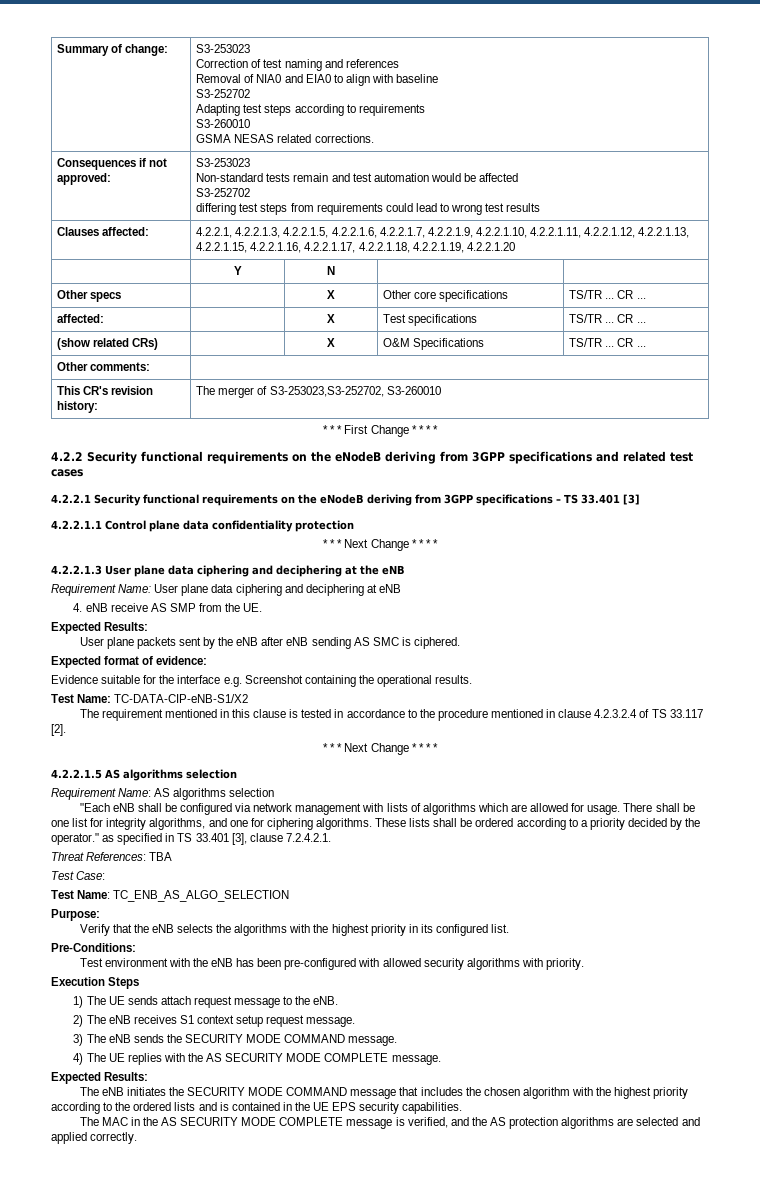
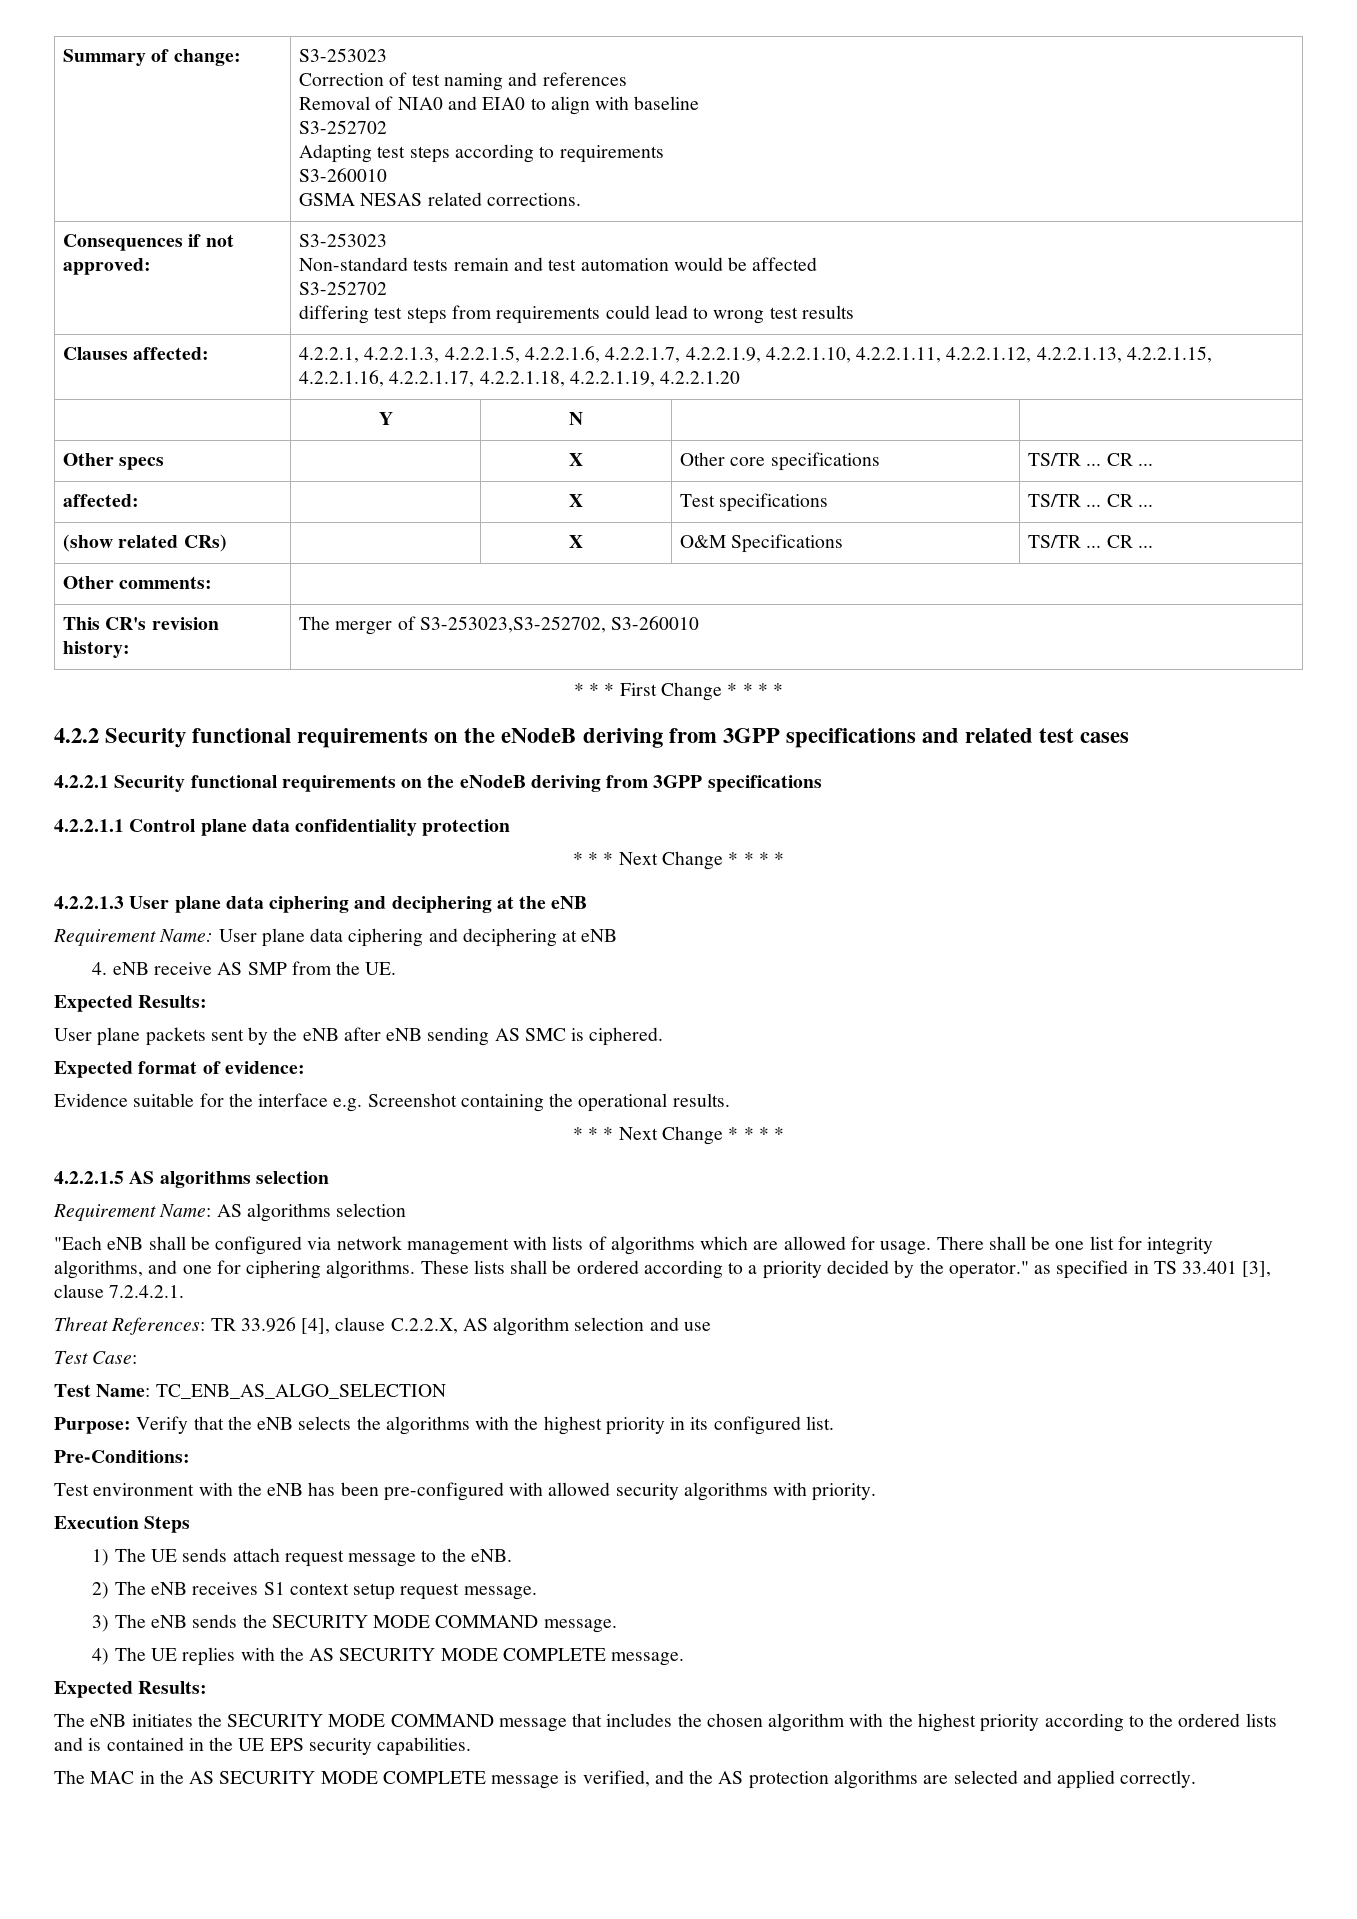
- 4.2.2.1 Security functional requirements on the eNodeB deriving from 3GPP specifications – TS 33.401 [3]
+ 4.2.2.1 Security functional requirements on the eNodeB deriving from 3GPP specifications
- Test Name: TC-DATA-CIP-eNB-S1/X2
- The requirement mentioned in this clause is tested in accordance to the procedure mentioned in clause 4.2.3.2.4 of TS 33.117 [2].
- Threat References: TBA
+ Threat References: TR 33.926 [4], clause C.2.2.X, AS algorithm selection and use
- Purpose:
- Verify that the eNB selects the algorithms with the highest priority in its configured list.
+ Purpose: Verify that the eNB selects the algorithms with the highest priority in its configured list.

